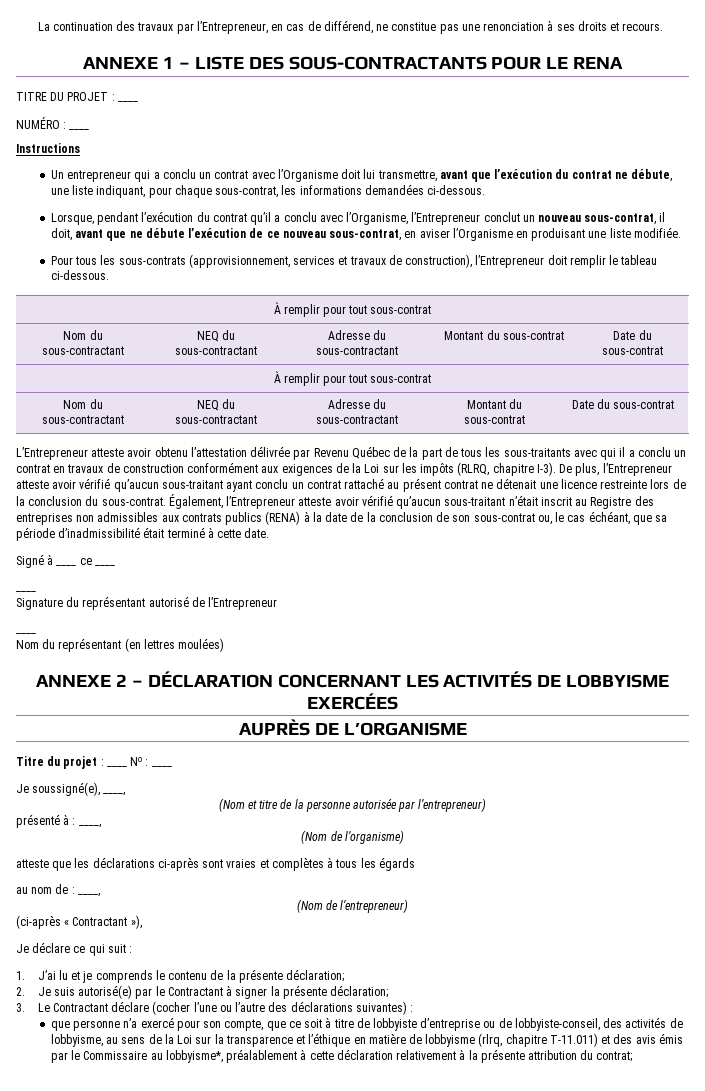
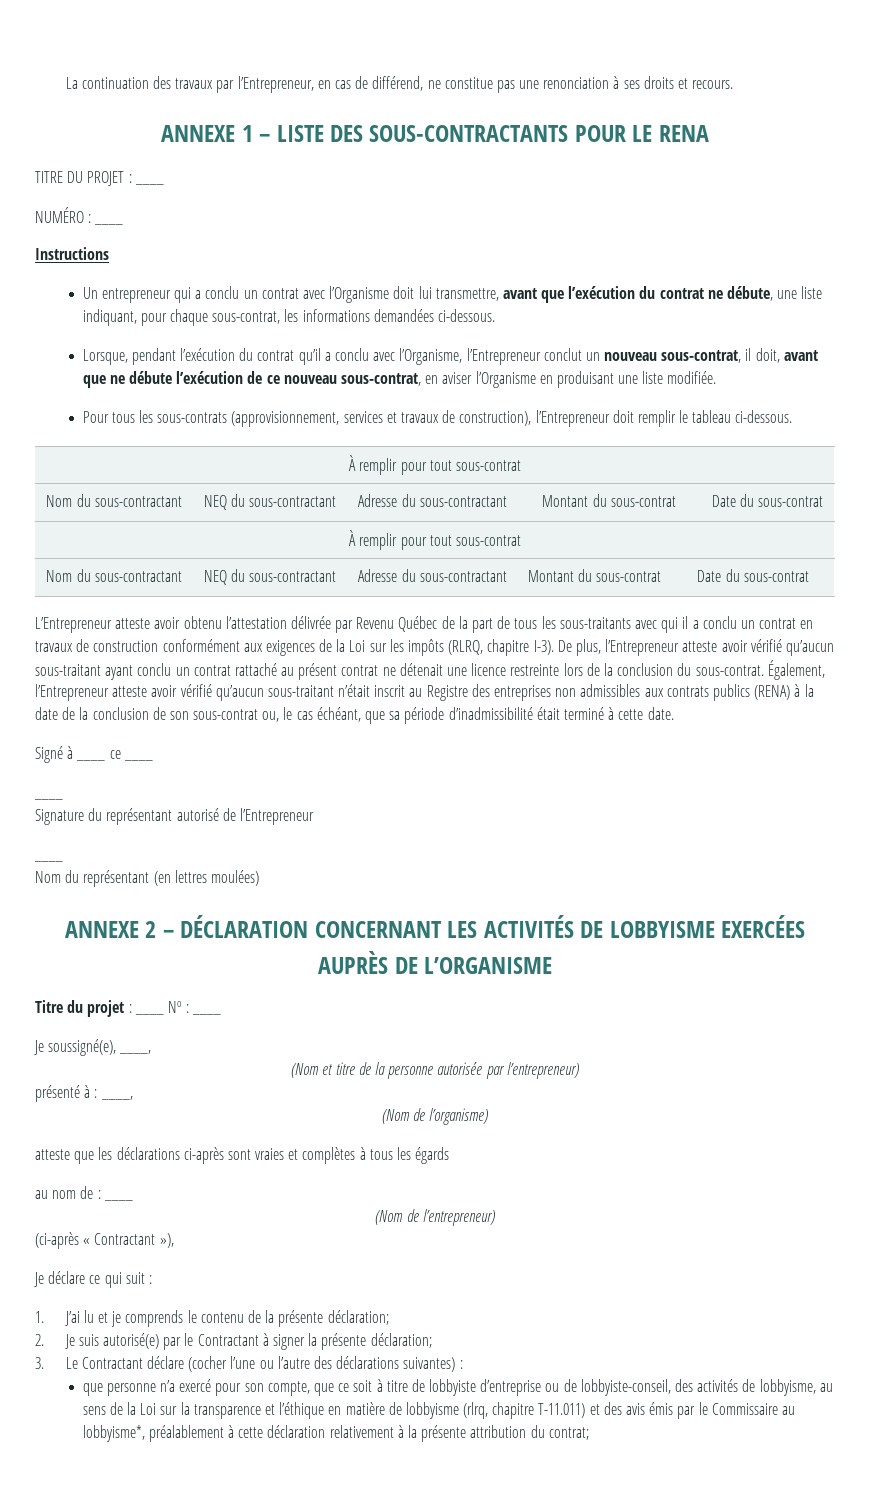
- au nom de : ____,
+ au nom de : ____

